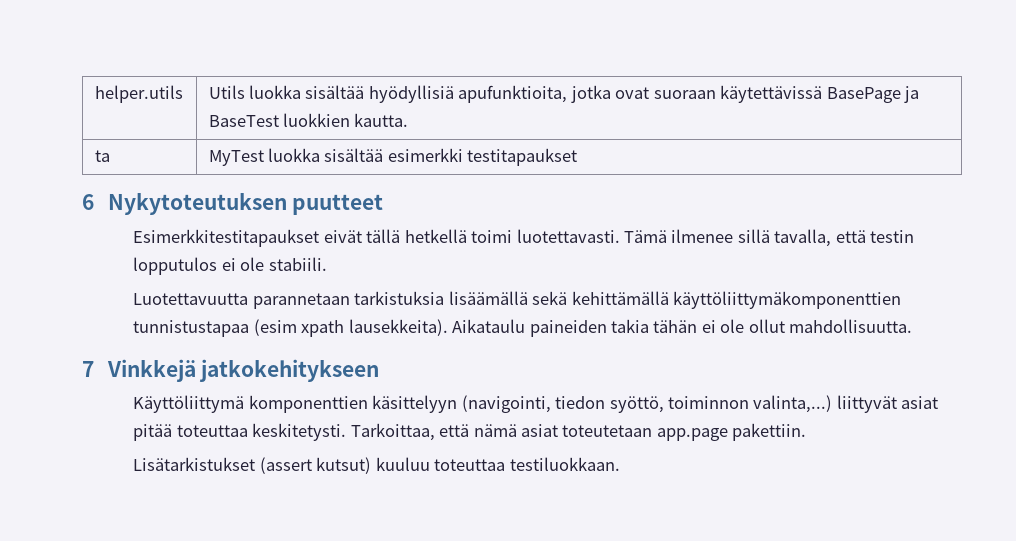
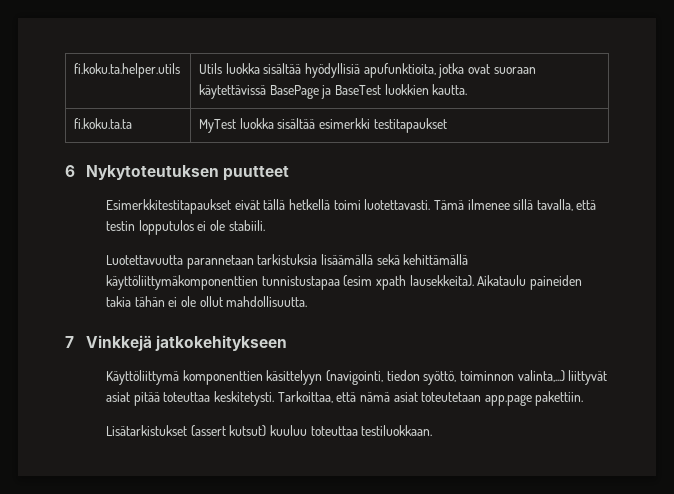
- helper.utils | Utils luokka sisältää hyödyllisiä apufunktioita, jotka ovat suoraan käytettävissä BasePage ja BaseTest luokkien kautta.
+ fi.koku.ta.helper.utils | Utils luokka sisältää hyödyllisiä apufunktioita, jotka ovat suoraan käytettävissä BasePage ja BaseTest luokkien kautta.
- ta | MyTest luokka sisältää esimerkki testitapaukset
+ fi.koku.ta.ta | MyTest luokka sisältää esimerkki testitapaukset

